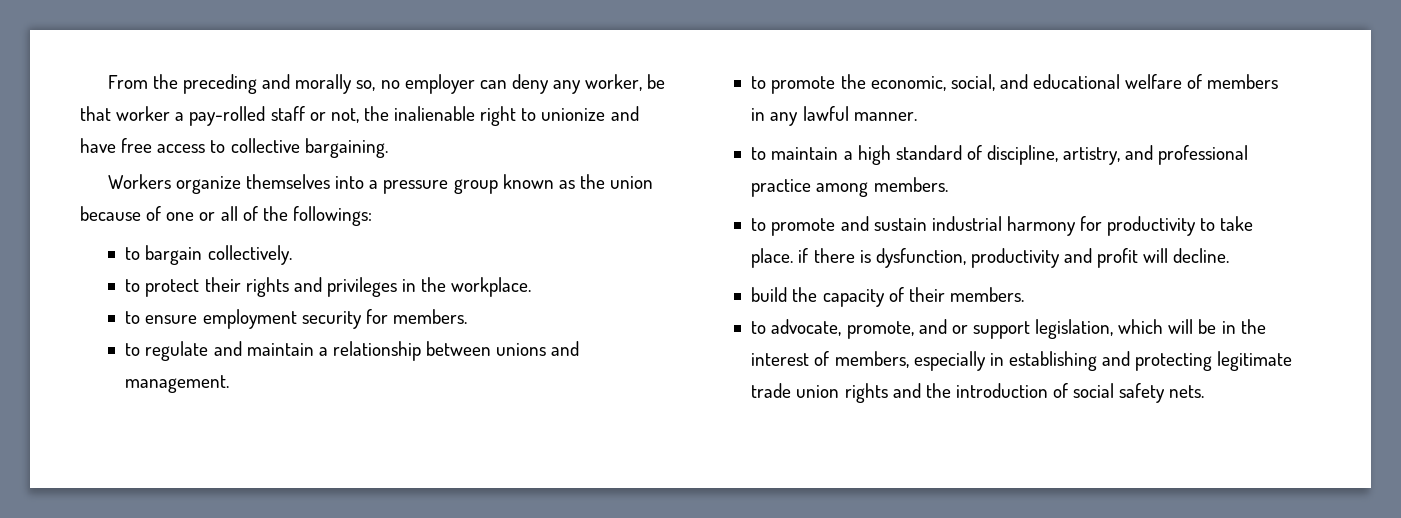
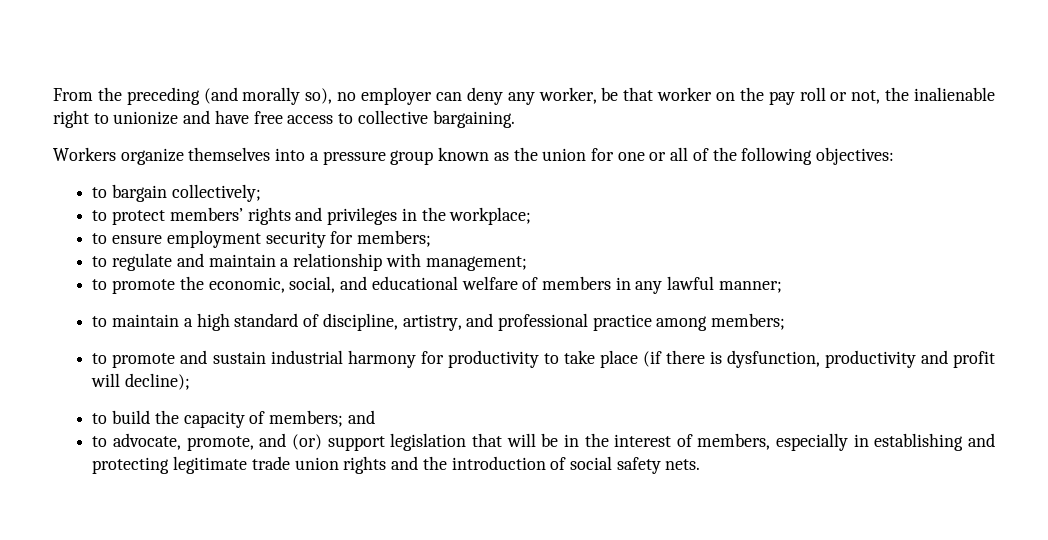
- From the preceding and morally so, no employer can deny any worker, be that worker a pay-rolled staff or not, the inalienable right to unionize and have free access to collective bargaining.
+ From the preceding (and morally so), no employer can deny any worker, be that worker on the pay roll or not, the inalienable right to unionize and have free access to collective bargaining.
- Workers organize themselves into a pressure group known as the union because of one or all of the followings:
+ Workers organize themselves into a pressure group known as the union for one or all of the following objectives:
- to bargain collectively.
+ to bargain collectively;
- to protect their rights and privileges in the workplace.
+ to protect members’ rights and privileges in the workplace;
- to ensure employment security for members.
+ to ensure employment security for members;
- to regulate and maintain a relationship between unions and management.
+ to regulate and maintain a relationship with management;
- to promote the economic, social, and educational welfare of members in any lawful manner.
+ to promote the economic, social, and educational welfare of members in any lawful manner;
- to maintain a high standard of discipline, artistry, and professional practice among members.
+ to maintain a high standard of discipline, artistry, and professional practice among members;
- to promote and sustain industrial harmony for productivity to take place. if there is dysfunction, productivity and profit will decline.
- build the capacity of their members.
+ to promote and sustain industrial harmony for productivity to take place (if there is dysfunction, productivity and profit will decline);
+ to build the capacity of members; and
- to advocate, promote, and or support legislation, which will be in the interest of members, especially in establishing and protecting legitimate trade union rights and the introduction of social safety nets.
+ to advocate, promote, and (or) support legislation that will be in the interest of members, especially in establishing and protecting legitimate trade union rights and the introduction of social safety nets.

